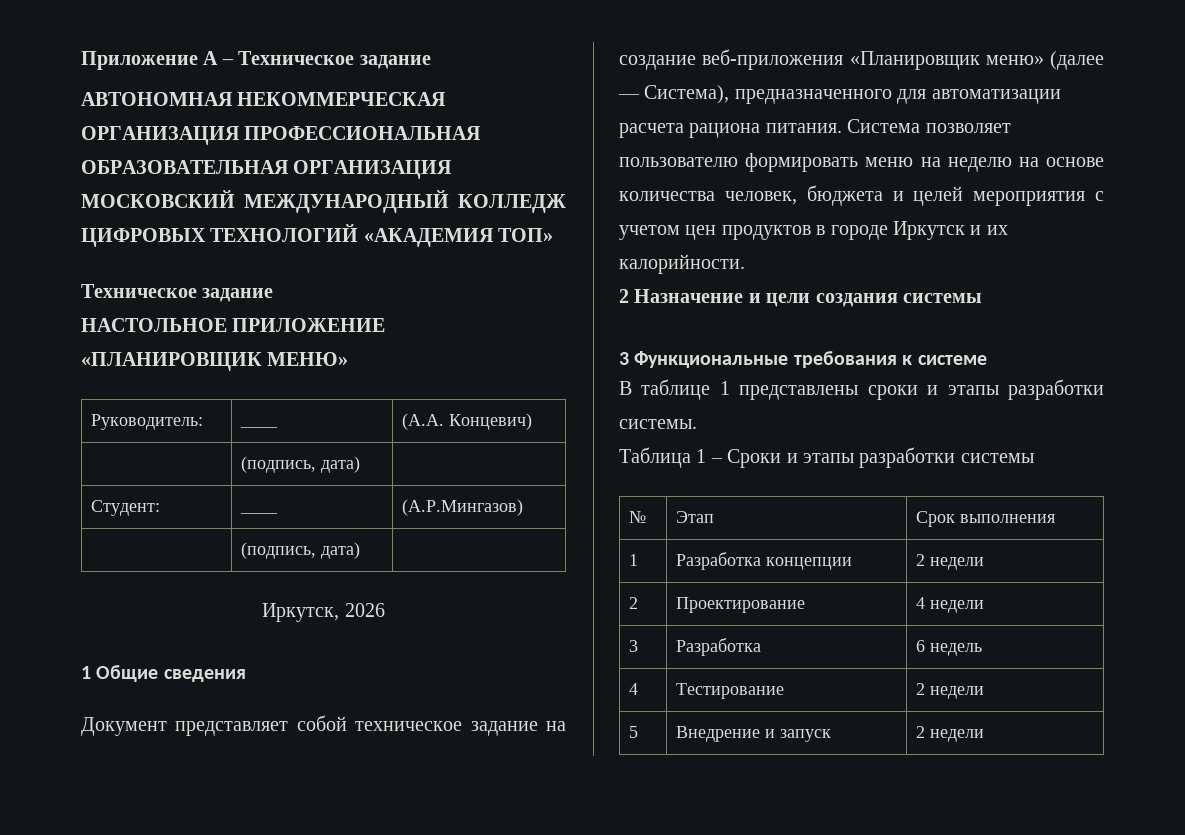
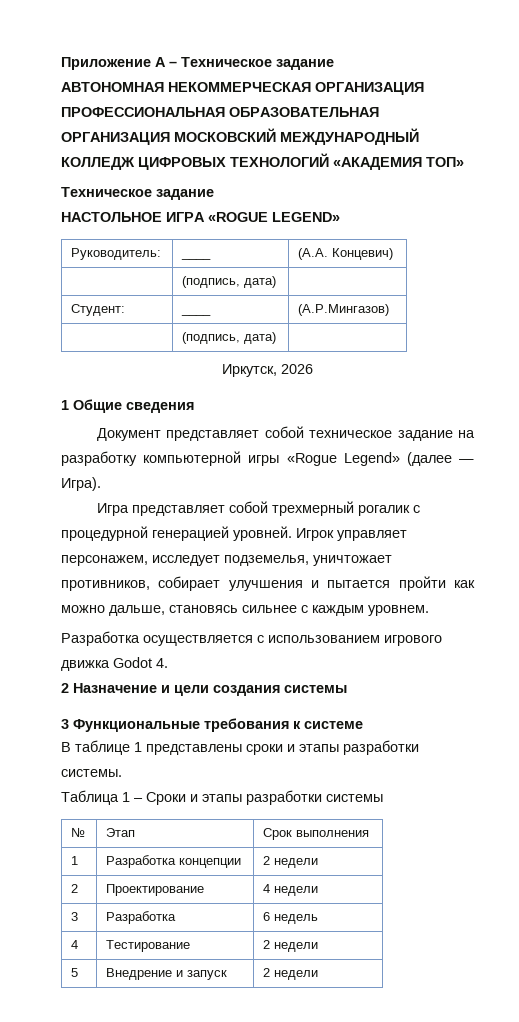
- НАСТОЛЬНОЕ ПРИЛОЖЕНИЕ «ПЛАНИРОВЩИК МЕНЮ»
+ НАСТОЛЬНОЕ ИГРА «ROGUE LEGEND»
- Документ представляет собой техническое задание на создание веб-приложения «Планировщик меню» (далее — Система), предназначенного для автоматизации расчета рациона питания. Система позволяет пользователю формировать меню на неделю на основе количества человек, бюджета и целей мероприятия с учетом цен продуктов в городе Иркутск и их калорийности.
+ Документ представляет собой техническое задание на разработку компьютерной игры «Rogue Legend» (далее — Игра).
+ Игра представляет собой трехмерный рогалик с процедурной генерацией уровней. Игрок управляет персонажем, исследует подземелья, уничтожает противников, собирает улучшения и пытается пройти как можно дальше, становясь сильнее с каждым уровнем.
+ Разработка осуществляется с использованием игрового движка Godot 4.

